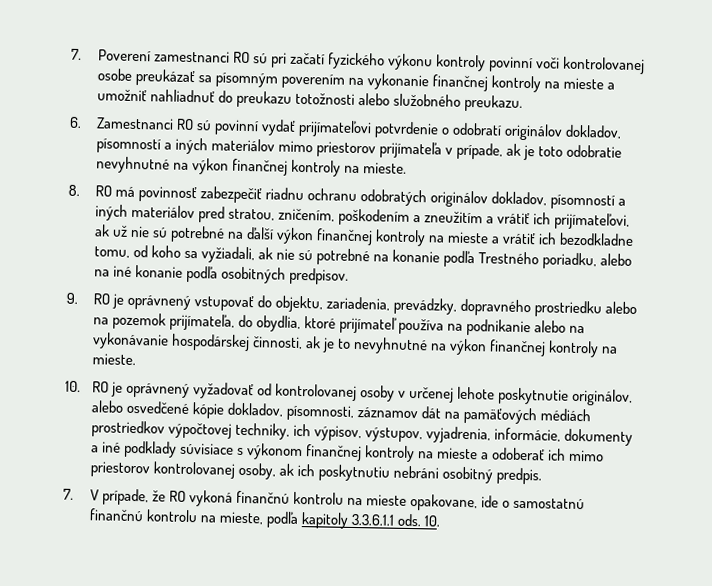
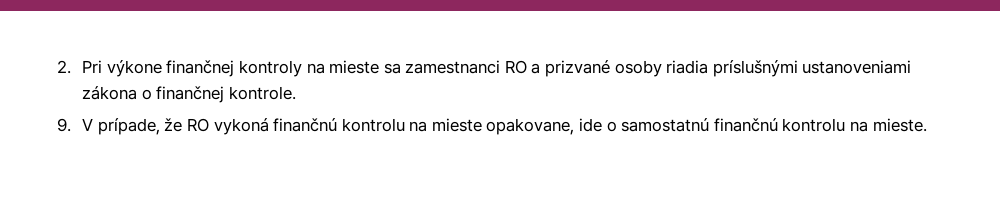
- 7. Poverení zamestnanci RO sú pri začatí fyzického výkonu kontroly povinní voči kontrolovanej osobe preukázať sa písomným poverením na vykonanie finančnej kontroly na mieste a umožniť nahliadnuť do preukazu totožnosti alebo služobného preukazu.
- 6. Zamestnanci RO sú povinní vydať prijímateľovi potvrdenie o odobratí originálov dokladov, písomností a iných materiálov mimo priestorov prijímateľa v prípade, ak je toto odobratie nevyhnutné na výkon finančnej kontroly na mieste.
- 8. RO má povinnosť zabezpečiť riadnu ochranu odobratých originálov dokladov, písomností a iných materiálov pred stratou, zničením, poškodením a zneužitím a vrátiť ich prijímateľovi, ak už nie sú potrebné na ďalší výkon finančnej kontroly na mieste a vrátiť ich bezodkladne tomu, od koho sa vyžiadali, ak nie sú potrebné na konanie podľa Trestného poriadku, alebo na iné konanie podľa osobitných predpisov.
- 9. RO je oprávnený vstupovať do objektu, zariadenia, prevádzky, dopravného prostriedku alebo na pozemok prijímateľa, do obydlia, ktoré prijímateľ používa na podnikanie alebo na vykonávanie hospodárskej činnosti, ak je to nevyhnutné na výkon finančnej kontroly na mieste.
- 10. RO je oprávnený vyžadovať od kontrolovanej osoby v určenej lehote poskytnutie originálov, alebo osvedčené kópie dokladov, písomnosti, záznamov dát na pamäťových médiách prostriedkov výpočtovej techniky, ich výpisov, výstupov, vyjadrenia, informácie, dokumenty a iné podklady súvisiace s výkonom finančnej kontroly na mieste a odoberať ich mimo priestorov kontrolovanej osoby, ak ich poskytnutiu nebráni osobitný predpis.
- 7. V prípade, že RO vykoná finančnú kontrolu na mieste opakovane, ide o samostatnú finančnú kontrolu na mieste, podľa kapitoly 3.3.6.1.1 ods. 10.
+ 2. Pri výkone finančnej kontroly na mieste sa zamestnanci RO a prizvané osoby riadia príslušnými ustanoveniami zákona o finančnej kontrole.
+ 9. V prípade, že RO vykoná finančnú kontrolu na mieste opakovane, ide o samostatnú finančnú kontrolu na mieste.

